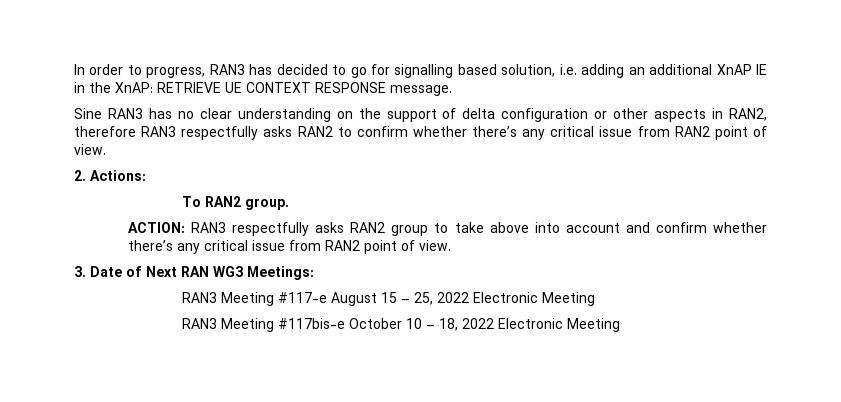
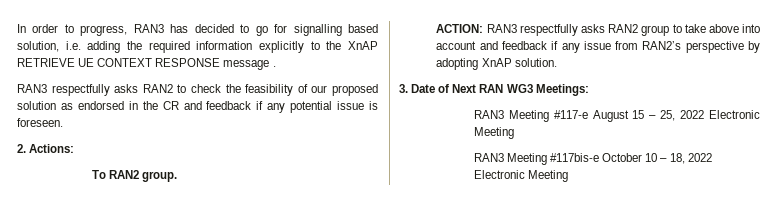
- In order to progress, RAN3 has decided to go for signalling based solution, i.e. adding an additional XnAP IE in the XnAP: RETRIEVE UE CONTEXT RESPONSE message.
- Sine RAN3 has no clear understanding on the support of delta configuration or other aspects in RAN2, therefore RAN3 respectfully asks RAN2 to confirm whether there’s any critical issue from RAN2 point of view.
+ In order to progress, RAN3 has decided to go for signalling based solution, i.e. adding the required information explicitly to the XnAP RETRIEVE UE CONTEXT RESPONSE message .
+ RAN3 respectfully asks RAN2 to check the feasibility of our proposed solution as endorsed in the CR and feedback if any potential issue is foreseen.
- ACTION: RAN3 respectfully asks RAN2 group to take above into account and confirm whether there’s any critical issue from RAN2 point of view.
+ ACTION: RAN3 respectfully asks RAN2 group to take above into account and feedback if any issue from RAN2’s perspective by adopting XnAP solution.

